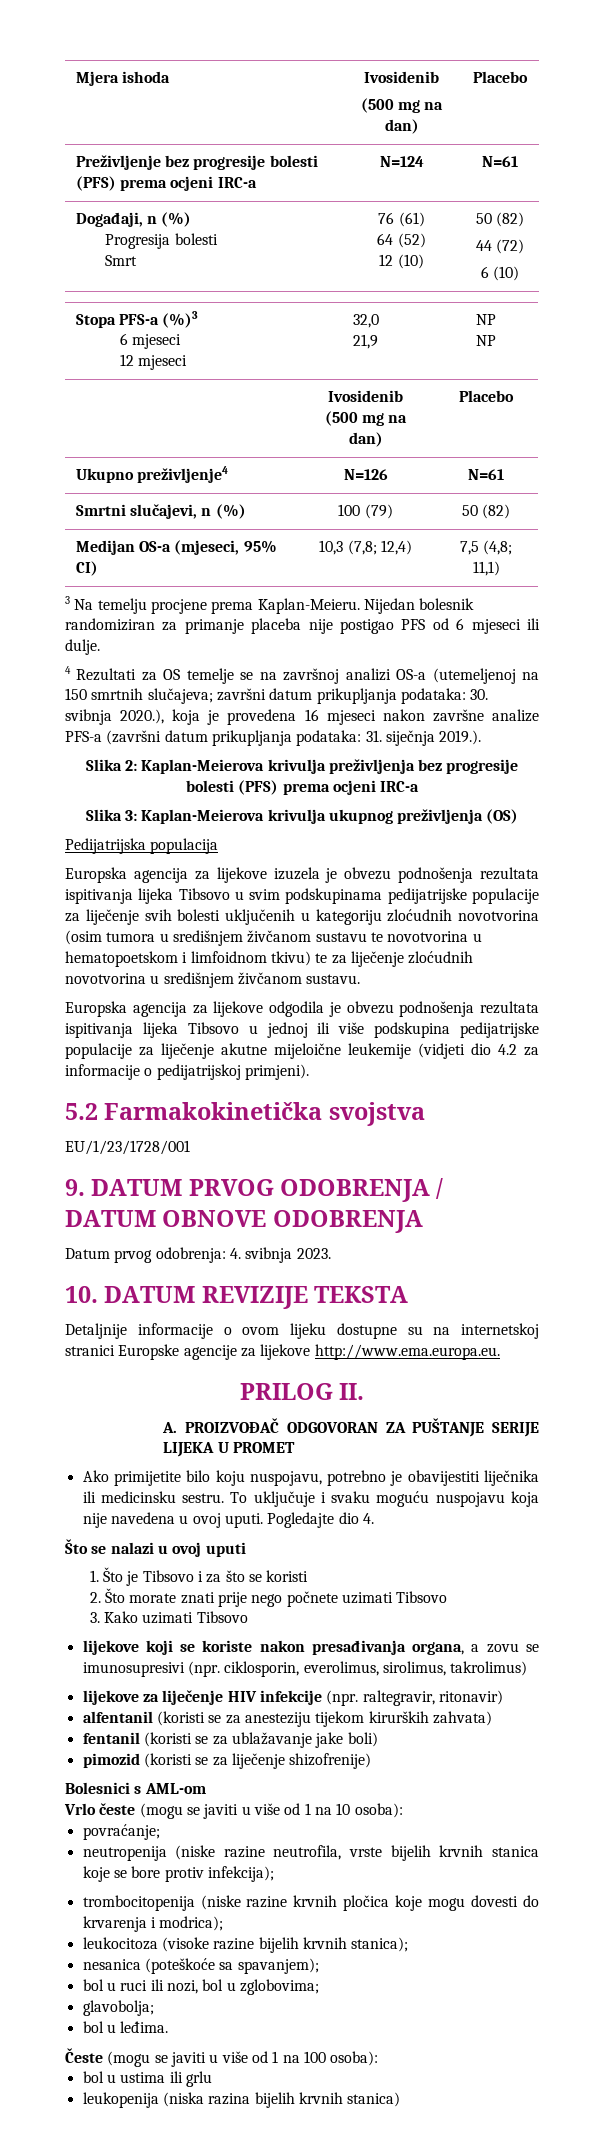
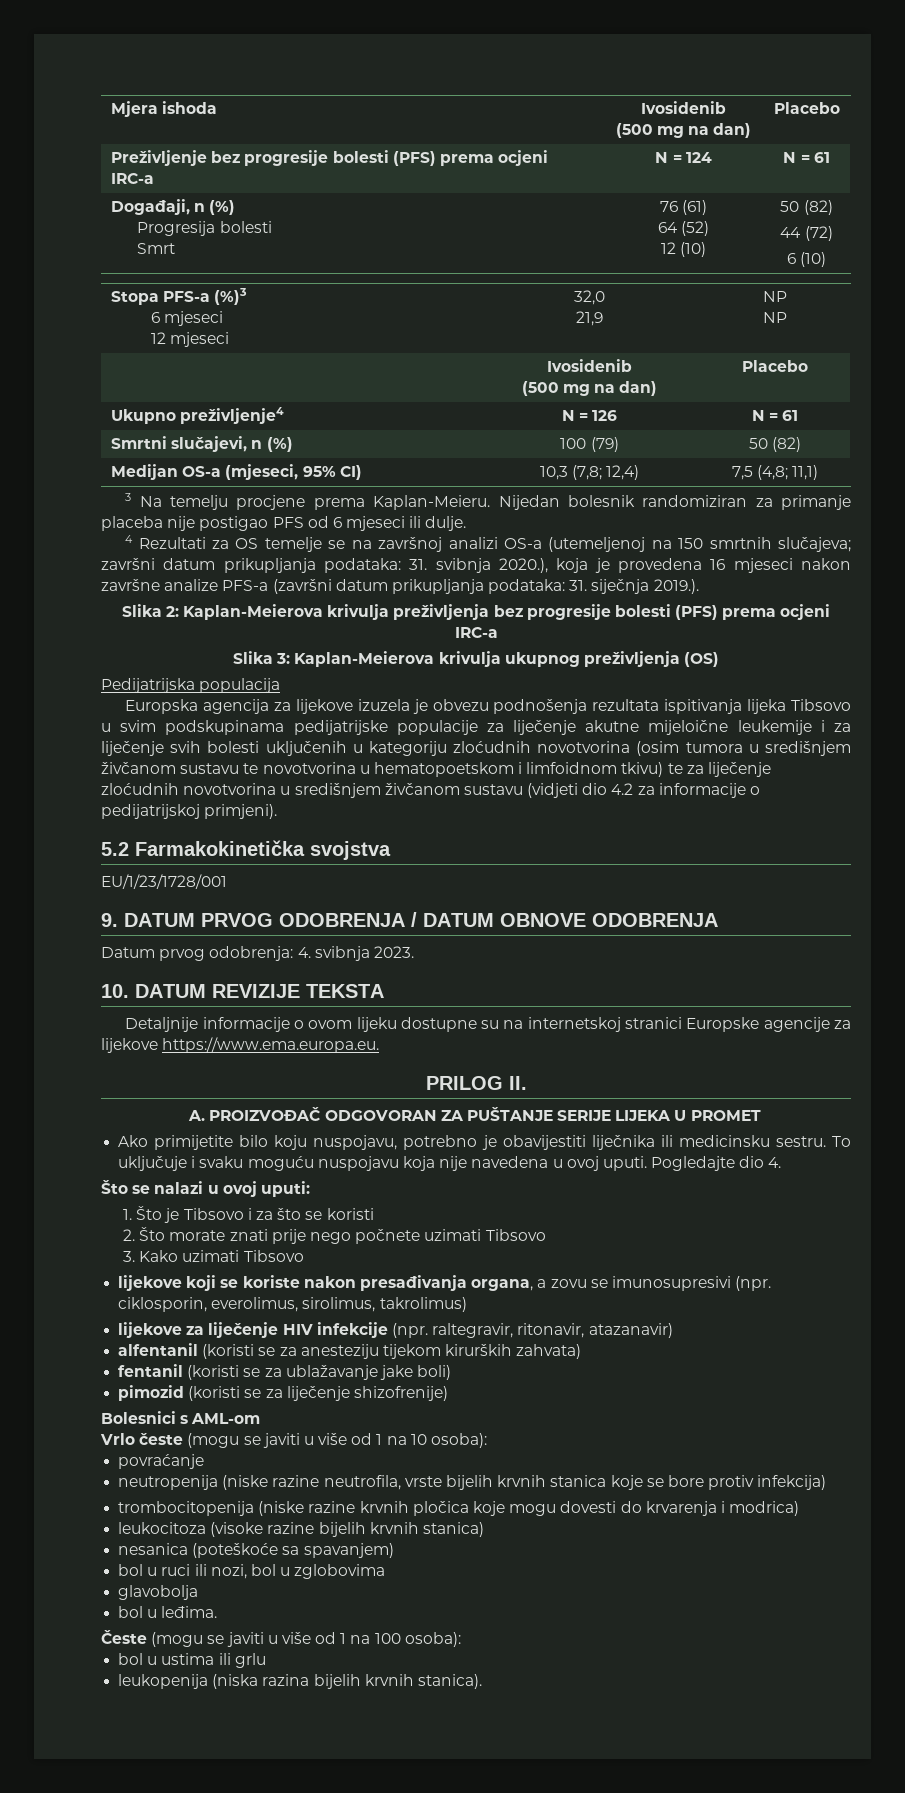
- Preživljenje bez progresije bolesti (PFS) prema ocjeni IRC-a | N=124 | N=61
+ Preživljenje bez progresije bolesti (PFS) prema ocjeni IRC-a | N = 124 | N = 61
- Ukupno preživljenje4 | N=126 | N=61
+ Ukupno preživljenje4 | N = 126 | N = 61
- 4 Rezultati za OS temelje se na završnoj analizi OS-a (utemeljenoj na 150 smrtnih slučajeva; završni datum prikupljanja podataka: 30. svibnja 2020.), koja je provedena 16 mjeseci nakon završne analize PFS-a (završni datum prikupljanja podataka: 31. siječnja 2019.).
+ 4 Rezultati za OS temelje se na završnoj analizi OS-a (utemeljenoj na 150 smrtnih slučajeva; završni datum prikupljanja podataka: 31. svibnja 2020.), koja je provedena 16 mjeseci nakon završne analize PFS-a (završni datum prikupljanja podataka: 31. siječnja 2019.).
- Europska agencija za lijekove izuzela je obvezu podnošenja rezultata ispitivanja lijeka Tibsovo u svim podskupinama pedijatrijske populacije za liječenje svih bolesti uključenih u kategoriju zloćudnih novotvorina (osim tumora u središnjem živčanom sustavu te novotvorina u hematopoetskom i limfoidnom tkivu) te za liječenje zloćudnih novotvorina u središnjem živčanom sustavu.
- Europska agencija za lijekove odgodila je obvezu podnošenja rezultata ispitivanja lijeka Tibsovo u jednoj ili više podskupina pedijatrijske populacije za liječenje akutne mijeloične leukemije (vidjeti dio 4.2 za informacije o pedijatrijskoj primjeni).
+ Europska agencija za lijekove izuzela je obvezu podnošenja rezultata ispitivanja lijeka Tibsovo u svim podskupinama pedijatrijske populacije za liječenje akutne mijeloične leukemije i za liječenje svih bolesti uključenih u kategoriju zloćudnih novotvorina (osim tumora u središnjem živčanom sustavu te novotvorina u hematopoetskom i limfoidnom tkivu) te za liječenje zloćudnih novotvorina u središnjem živčanom sustavu (vidjeti dio 4.2 za informacije o pedijatrijskoj primjeni).
- Detaljnije informacije o ovom lijeku dostupne su na internetskoj stranici Europske agencije za lijekove http://www.ema.europa.eu.
+ Detaljnije informacije o ovom lijeku dostupne su na internetskoj stranici Europske agencije za lijekove https://www.ema.europa.eu.
- Što se nalazi u ovoj uputi
+ Što se nalazi u ovoj uputi:
- lijekove za liječenje HIV infekcije (npr. raltegravir, ritonavir)
+ lijekove za liječenje HIV infekcije (npr. raltegravir, ritonavir, atazanavir)
- povraćanje;
+ povraćanje
- neutropenija (niske razine neutrofila, vrste bijelih krvnih stanica koje se bore protiv infekcija);
+ neutropenija (niske razine neutrofila, vrste bijelih krvnih stanica koje se bore protiv infekcija)
- trombocitopenija (niske razine krvnih pločica koje mogu dovesti do krvarenja i modrica);
+ trombocitopenija (niske razine krvnih pločica koje mogu dovesti do krvarenja i modrica)
- leukocitoza (visoke razine bijelih krvnih stanica);
+ leukocitoza (visoke razine bijelih krvnih stanica)
- nesanica (poteškoće sa spavanjem);
+ nesanica (poteškoće sa spavanjem)
- bol u ruci ili nozi, bol u zglobovima;
- glavobolja;
+ bol u ruci ili nozi, bol u zglobovima
+ glavobolja
- leukopenija (niska razina bijelih krvnih stanica)
+ leukopenija (niska razina bijelih krvnih stanica).

